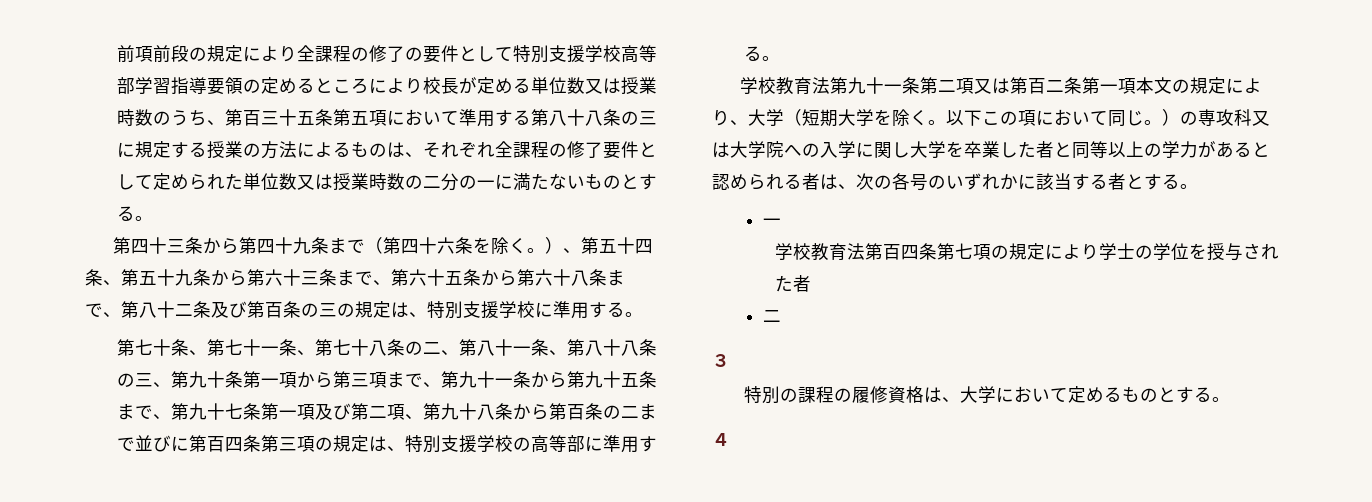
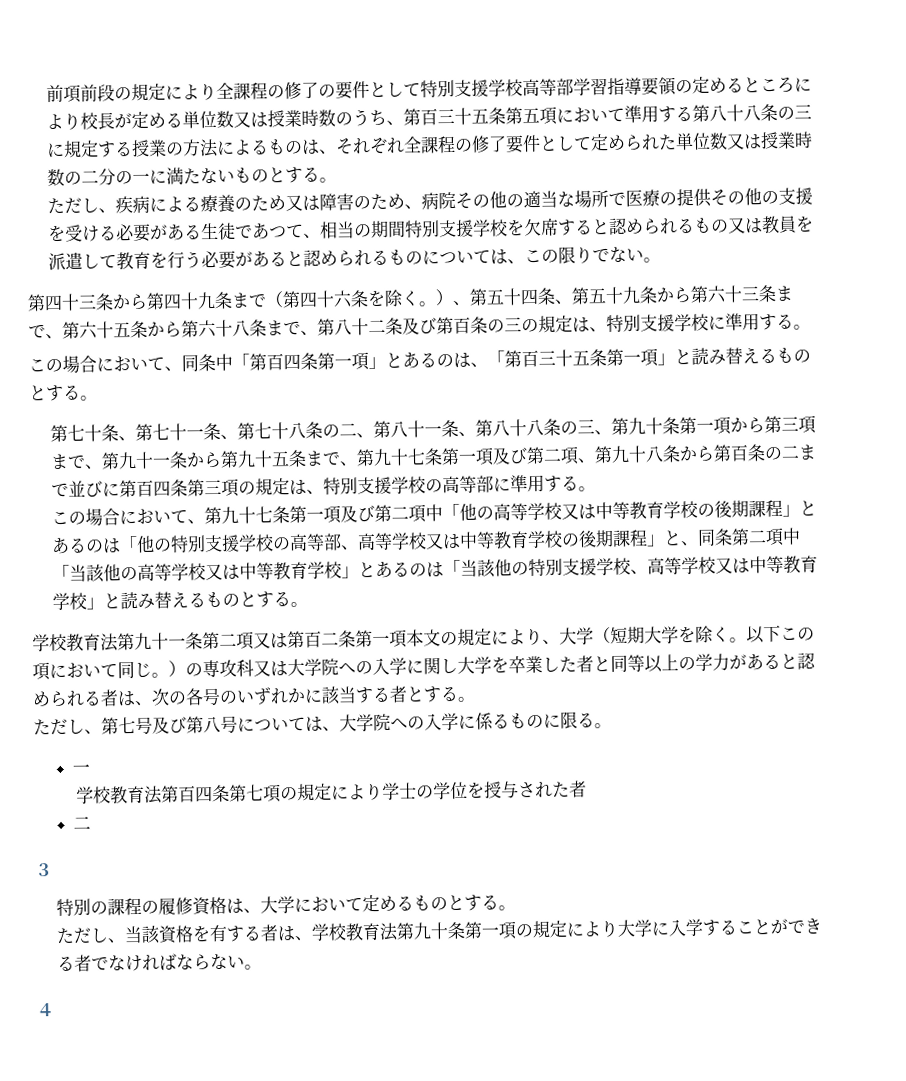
+ ただし、疾病による療養のため又は障害のため、病院その他の適当な場所で医療の提供その他の支援を受ける必要がある生徒であつて、相当の期間特別支援学校を欠席すると認められるもの又は教員を派遣して教育を行う必要があると認められるものについては、この限りでない。
+ この場合において、同条中「第百四条第一項」とあるのは、「第百三十五条第一項」と読み替えるものとする。
+ この場合において、第九十七条第一項及び第二項中「他の高等学校又は中等教育学校の後期課程」とあるのは「他の特別支援学校の高等部、高等学校又は中等教育学校の後期課程」と、同条第二項中「当該他の高等学校又は中等教育学校」とあるのは「当該他の特別支援学校、高等学校又は中等教育学校」と読み替えるものとする。
+ ただし、第七号及び第八号については、大学院への入学に係るものに限る。
+ ただし、当該資格を有する者は、学校教育法第九十条第一項の規定により大学に入学することができる者でなければならない。

